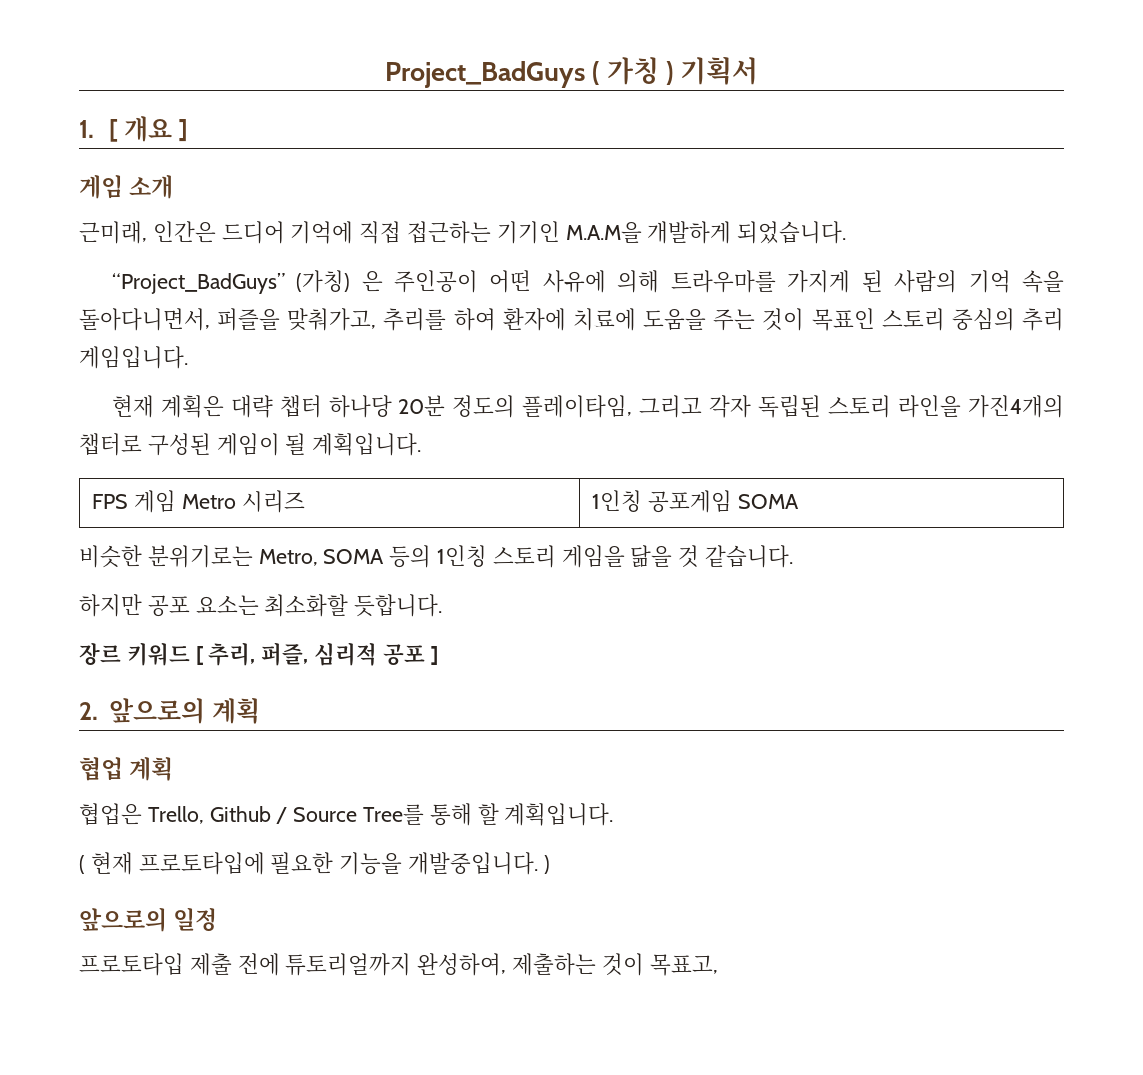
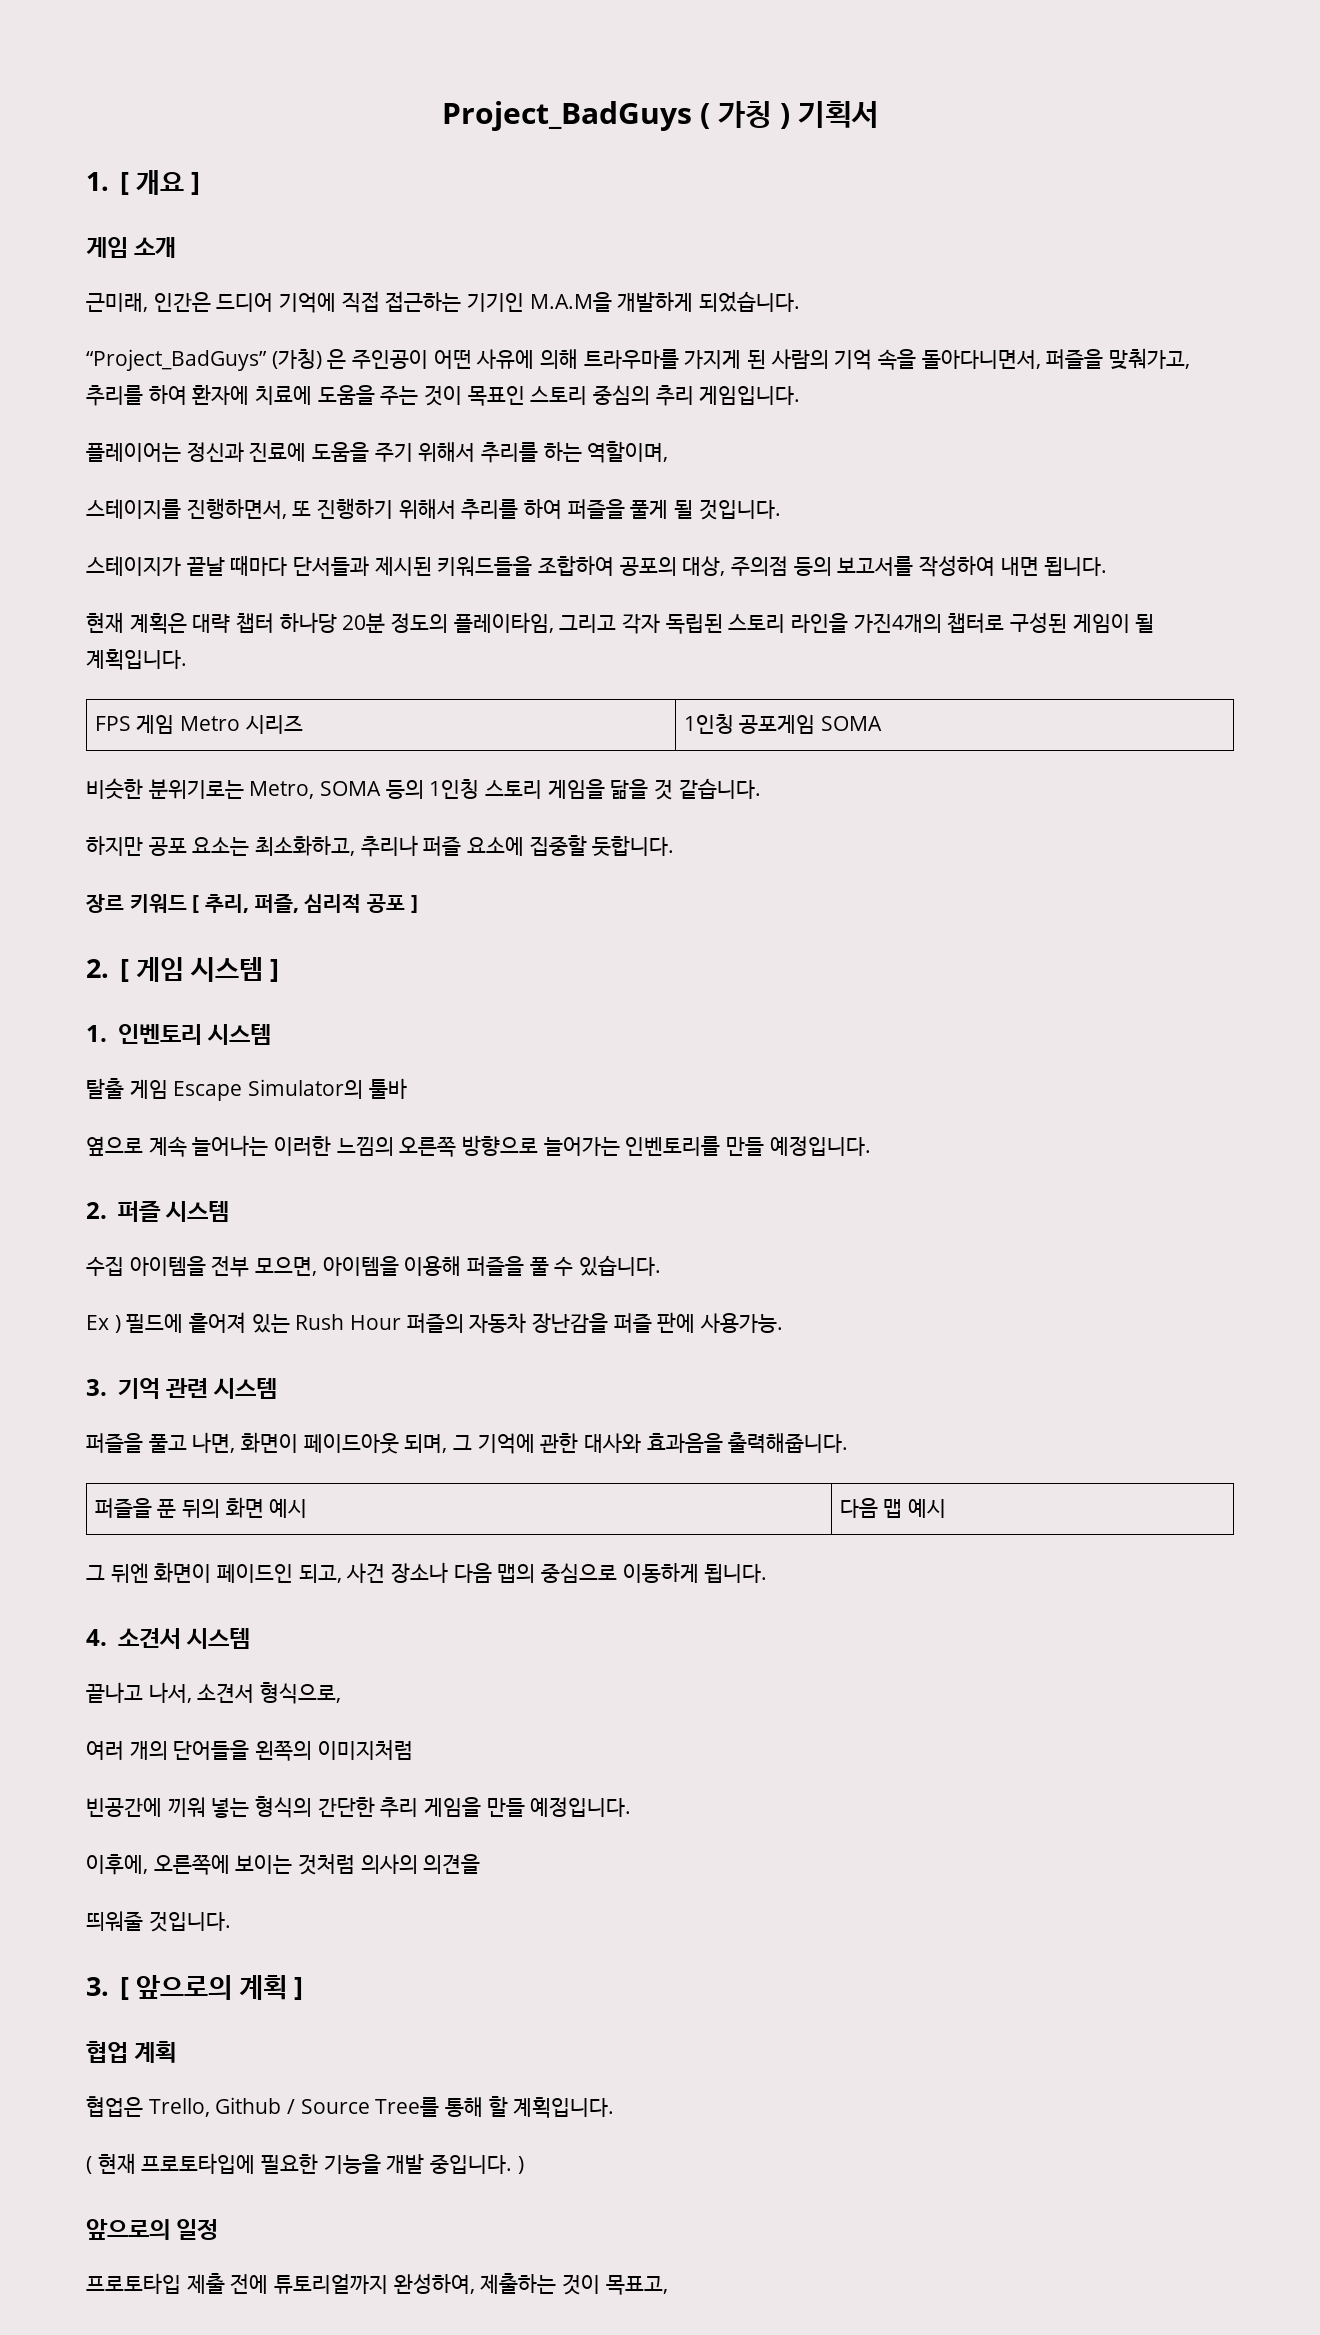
+ 플레이어는 정신과 진료에 도움을 주기 위해서 추리를 하는 역할이며,
+ 스테이지를 진행하면서, 또 진행하기 위해서 추리를 하여 퍼즐을 풀게 될 것입니다.
+ 스테이지가 끝날 때마다 단서들과 제시된 키워드들을 조합하여 공포의 대상, 주의점 등의 보고서를 작성하여 내면 됩니다.
- 하지만 공포 요소는 최소화할 듯합니다.
+ 하지만 공포 요소는 최소화하고, 추리나 퍼즐 요소에 집중할 듯합니다.
- 2. 앞으로의 계획
+ 2. [ 게임 시스템 ]
+ 1. 인벤토리 시스템
+ 탈출 게임 Escape Simulator의 툴바
+ 옆으로 계속 늘어나는 이러한 느낌의 오른쪽 방향으로 늘어가는 인벤토리를 만들 예정입니다.
+ 2. 퍼즐 시스템
+ 수집 아이템을 전부 모으면, 아이템을 이용해 퍼즐을 풀 수 있습니다.
+ Ex ) 필드에 흩어져 있는 Rush Hour 퍼즐의 자동차 장난감을 퍼즐 판에 사용가능.
+ 3. 기억 관련 시스템
+ 퍼즐을 풀고 나면, 화면이 페이드아웃 되며, 그 기억에 관한 대사와 효과음을 출력해줍니다.
+ 퍼즐을 푼 뒤의 화면 예시 | 다음 맵 예시
+ 그 뒤엔 화면이 페이드인 되고, 사건 장소나 다음 맵의 중심으로 이동하게 됩니다.
+ 4. 소견서 시스템
+ 끝나고 나서, 소견서 형식으로,
+ 여러 개의 단어들을 왼쪽의 이미지처럼
+ 빈공간에 끼워 넣는 형식의 간단한 추리 게임을 만들 예정입니다.
+ 이후에, 오른쪽에 보이는 것처럼 의사의 의견을
+ 띄워줄 것입니다.
+ 3. [ 앞으로의 계획 ]
- ( 현재 프로토타입에 필요한 기능을 개발중입니다. )
+ ( 현재 프로토타입에 필요한 기능을 개발 중입니다. )

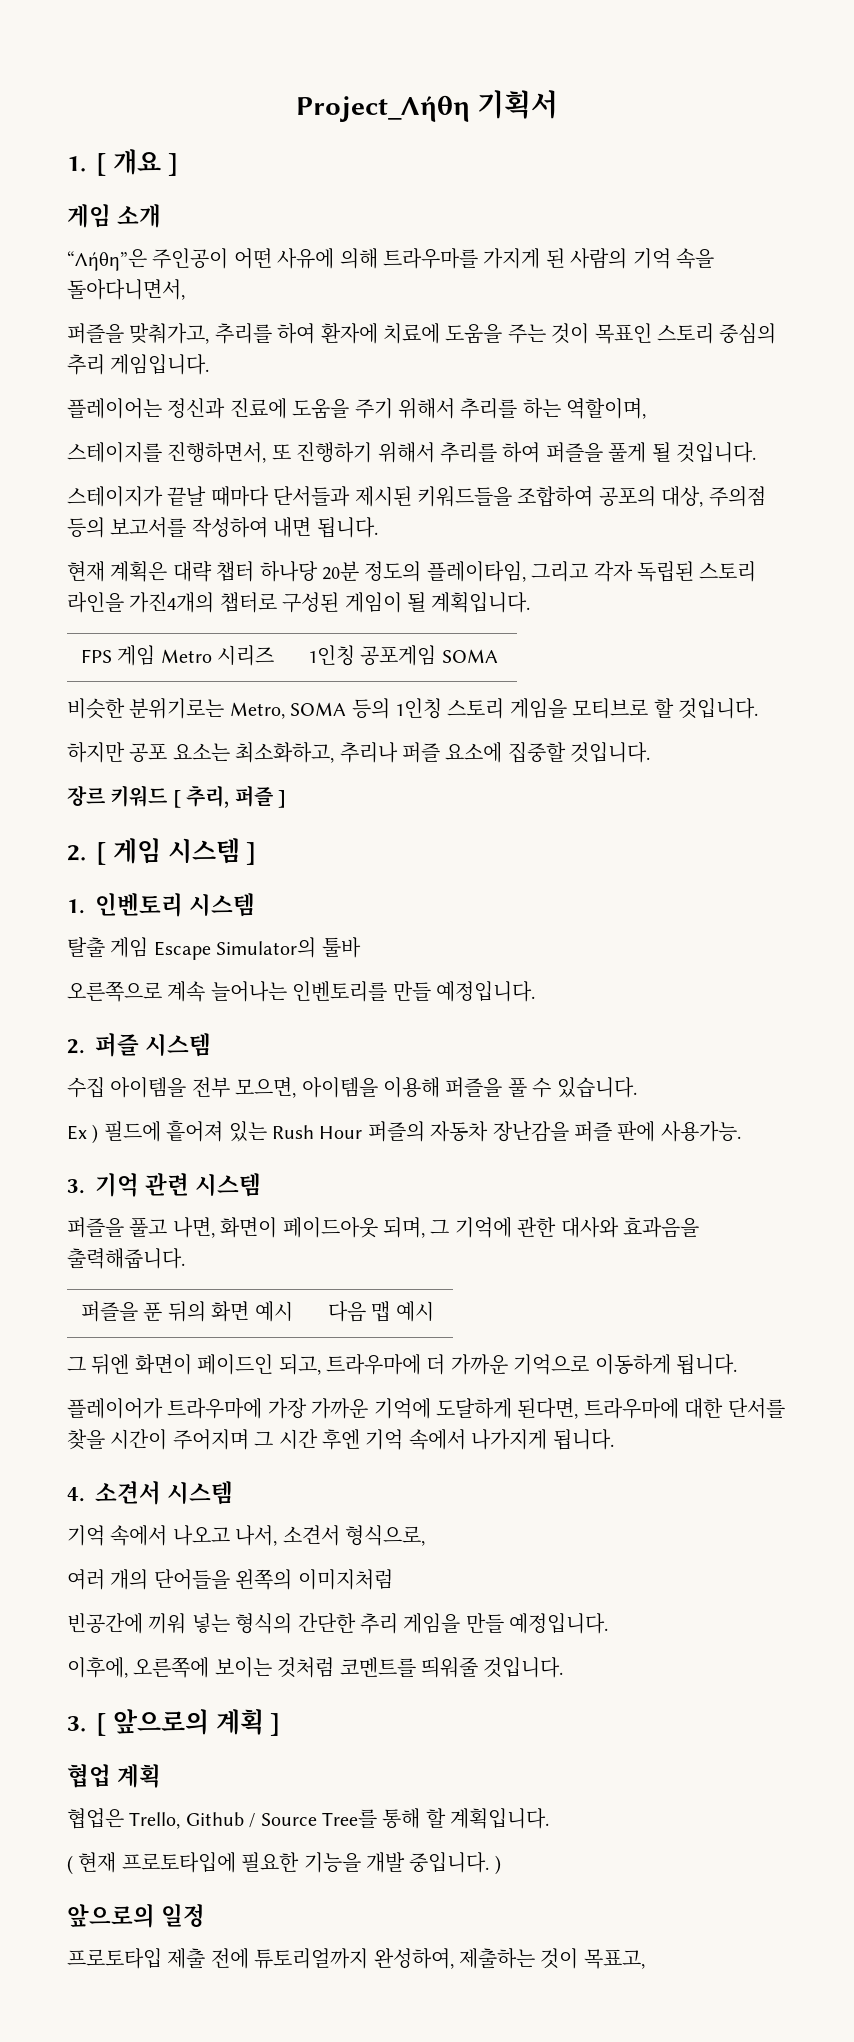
- Project_BadGuys ( 가칭 ) 기획서
+ Project_Λήθη 기획서
- 근미래, 인간은 드디어 기억에 직접 접근하는 기기인 M.A.M을 개발하게 되었습니다.
- “Project_BadGuys” (가칭) 은 주인공이 어떤 사유에 의해 트라우마를 가지게 된 사람의 기억 속을 돌아다니면서, 퍼즐을 맞춰가고, 추리를 하여 환자에 치료에 도움을 주는 것이 목표인 스토리 중심의 추리 게임입니다.
+ “Λήθη”은 주인공이 어떤 사유에 의해 트라우마를 가지게 된 사람의 기억 속을 돌아다니면서,
+ 퍼즐을 맞춰가고, 추리를 하여 환자에 치료에 도움을 주는 것이 목표인 스토리 중심의 추리 게임입니다.
- 비슷한 분위기로는 Metro, SOMA 등의 1인칭 스토리 게임을 닮을 것 같습니다.
+ 비슷한 분위기로는 Metro, SOMA 등의 1인칭 스토리 게임을 모티브로 할 것입니다.
- 하지만 공포 요소는 최소화하고, 추리나 퍼즐 요소에 집중할 듯합니다.
+ 하지만 공포 요소는 최소화하고, 추리나 퍼즐 요소에 집중할 것입니다.
- 장르 키워드 [ 추리, 퍼즐, 심리적 공포 ]
+ 장르 키워드 [ 추리, 퍼즐 ]
- 옆으로 계속 늘어나는 이러한 느낌의 오른쪽 방향으로 늘어가는 인벤토리를 만들 예정입니다.
+ 오른쪽으로 계속 늘어나는 인벤토리를 만들 예정입니다.
- 그 뒤엔 화면이 페이드인 되고, 사건 장소나 다음 맵의 중심으로 이동하게 됩니다.
+ 그 뒤엔 화면이 페이드인 되고, 트라우마에 더 가까운 기억으로 이동하게 됩니다.
+ 플레이어가 트라우마에 가장 가까운 기억에 도달하게 된다면, 트라우마에 대한 단서를 찾을 시간이 주어지며 그 시간 후엔 기억 속에서 나가지게 됩니다.
- 끝나고 나서, 소견서 형식으로,
+ 기억 속에서 나오고 나서, 소견서 형식으로,
- 이후에, 오른쪽에 보이는 것처럼 의사의 의견을
- 띄워줄 것입니다.
+ 이후에, 오른쪽에 보이는 것처럼 코멘트를 띄워줄 것입니다.

